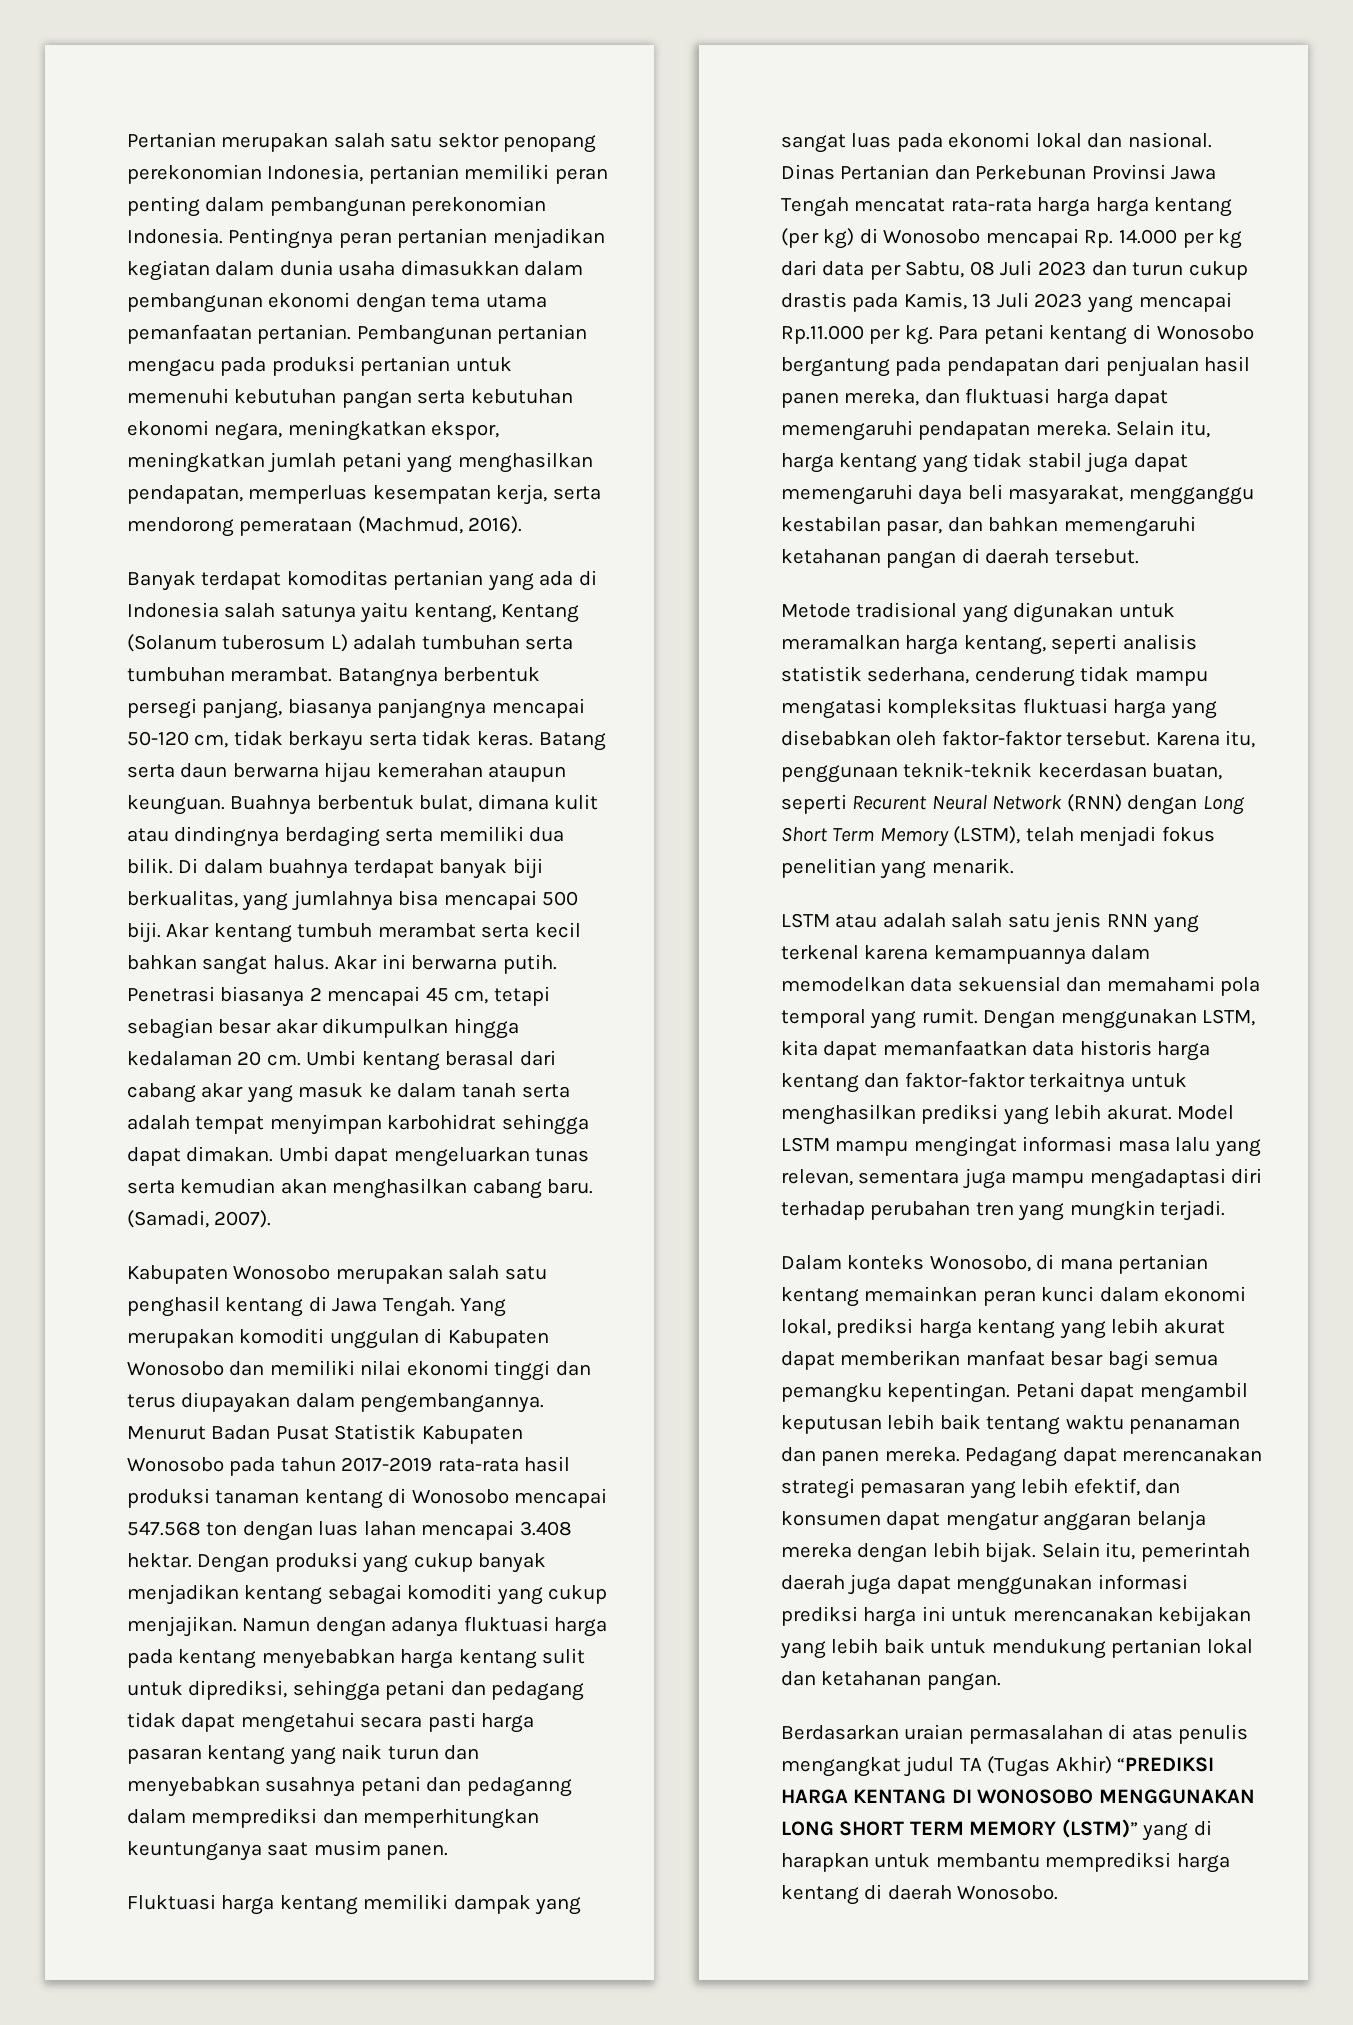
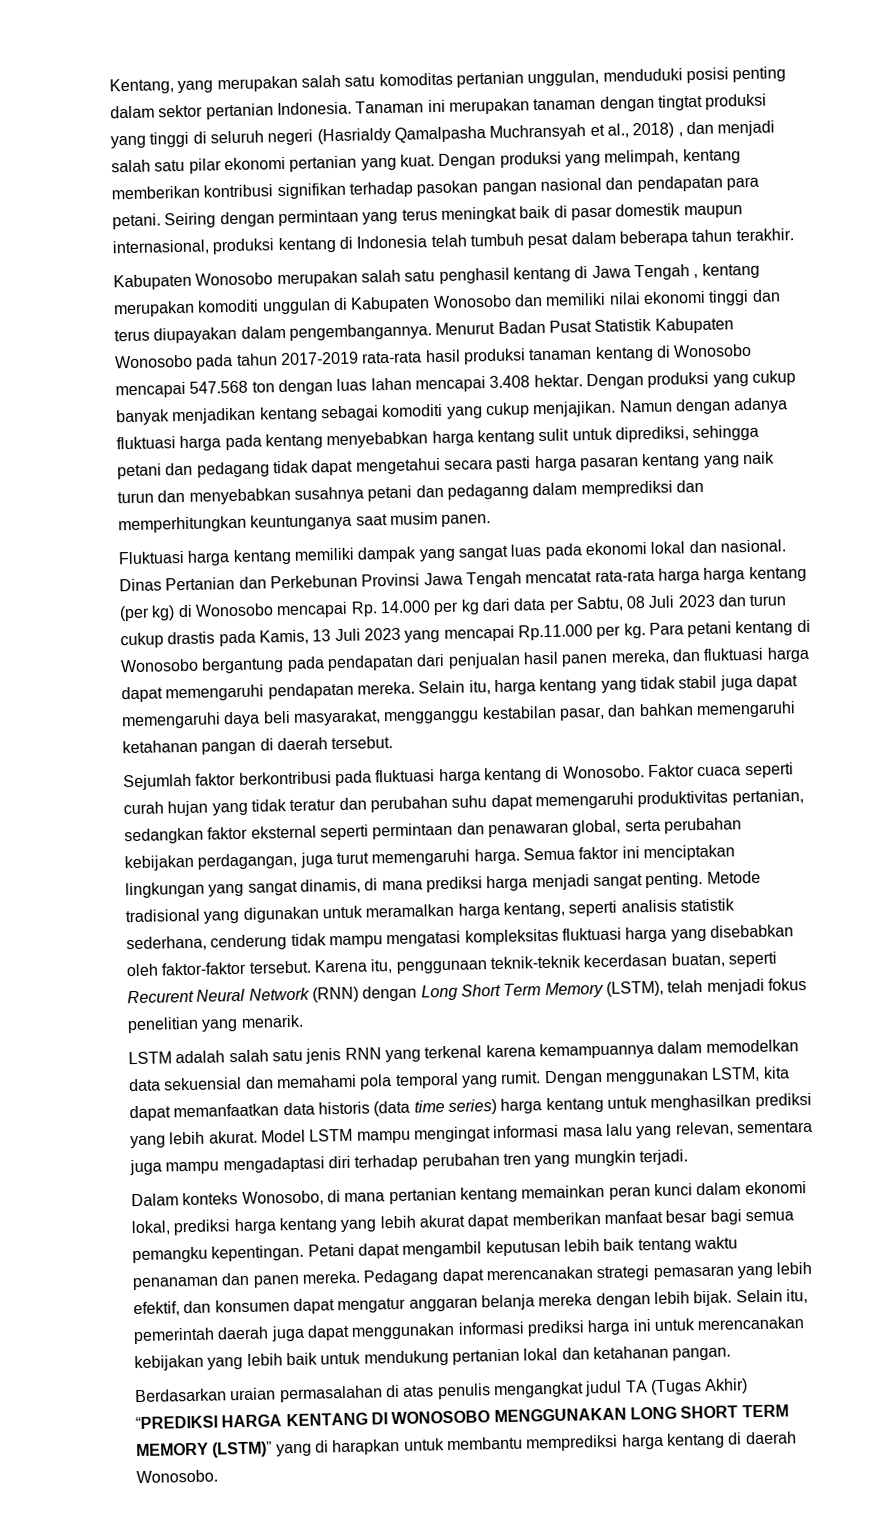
- Pertanian merupakan salah satu sektor penopang perekonomian Indonesia, pertanian memiliki peran penting dalam pembangunan perekonomian Indonesia. Pentingnya peran pertanian menjadikan kegiatan dalam dunia usaha dimasukkan dalam pembangunan ekonomi dengan tema utama pemanfaatan pertanian. Pembangunan pertanian mengacu pada produksi pertanian untuk memenuhi kebutuhan pangan serta kebutuhan ekonomi negara, meningkatkan ekspor, meningkatkan jumlah petani yang menghasilkan pendapatan, memperluas kesempatan kerja, serta mendorong pemerataan (Machmud, 2016).
- Banyak terdapat komoditas pertanian yang ada di Indonesia salah satunya yaitu kentang, Kentang (Solanum tuberosum L) adalah tumbuhan serta tumbuhan merambat. Batangnya berbentuk persegi panjang, biasanya panjangnya mencapai 50-120 cm, tidak berkayu serta tidak keras. Batang serta daun berwarna hijau kemerahan ataupun keunguan. Buahnya berbentuk bulat, dimana kulit atau dindingnya berdaging serta memiliki dua bilik. Di dalam buahnya terdapat banyak biji berkualitas, yang jumlahnya bisa mencapai 500 biji. Akar kentang tumbuh merambat serta kecil bahkan sangat halus. Akar ini berwarna putih. Penetrasi biasanya 2 mencapai 45 cm, tetapi sebagian besar akar dikumpulkan hingga kedalaman 20 cm. Umbi kentang berasal dari cabang akar yang masuk ke dalam tanah serta adalah tempat menyimpan karbohidrat sehingga dapat dimakan. Umbi dapat mengeluarkan tunas serta kemudian akan menghasilkan cabang baru. (Samadi, 2007).
+ Kentang, yang merupakan salah satu komoditas pertanian unggulan, menduduki posisi penting dalam sektor pertanian Indonesia. Tanaman ini merupakan tanaman dengan tingtat produksi yang tinggi di seluruh negeri (Hasrialdy Qamalpasha Muchransyah et al., 2018) , dan menjadi salah satu pilar ekonomi pertanian yang kuat. Dengan produksi yang melimpah, kentang memberikan kontribusi signifikan terhadap pasokan pangan nasional dan pendapatan para petani. Seiring dengan permintaan yang terus meningkat baik di pasar domestik maupun internasional, produksi kentang di Indonesia telah tumbuh pesat dalam beberapa tahun terakhir.
- Kabupaten Wonosobo merupakan salah satu penghasil kentang di Jawa Tengah. Yang merupakan komoditi unggulan di Kabupaten Wonosobo dan memiliki nilai ekonomi tinggi dan terus diupayakan dalam pengembangannya.
+ Kabupaten Wonosobo merupakan salah satu penghasil kentang di Jawa Tengah , kentang merupakan komoditi unggulan di Kabupaten Wonosobo dan memiliki nilai ekonomi tinggi dan terus diupayakan dalam pengembangannya.
+ Sejumlah faktor berkontribusi pada fluktuasi harga kentang di Wonosobo. Faktor cuaca seperti curah hujan yang tidak teratur dan perubahan suhu dapat memengaruhi produktivitas pertanian, sedangkan faktor eksternal seperti permintaan dan penawaran global, serta perubahan kebijakan perdagangan, juga turut memengaruhi harga. Semua faktor ini menciptakan lingkungan yang sangat dinamis, di mana prediksi harga menjadi sangat penting.
- LSTM atau adalah salah satu jenis RNN yang terkenal karena kemampuannya dalam memodelkan data sekuensial dan memahami pola temporal yang rumit.
+ LSTM adalah salah satu jenis RNN yang terkenal karena kemampuannya dalam memodelkan data sekuensial dan memahami pola temporal yang rumit.
- Dengan menggunakan LSTM, kita dapat memanfaatkan data historis harga kentang dan faktor-faktor terkaitnya untuk menghasilkan prediksi yang lebih akurat.
+ Dengan menggunakan LSTM, kita dapat memanfaatkan data historis (data time series) harga kentang untuk menghasilkan prediksi yang lebih akurat.

